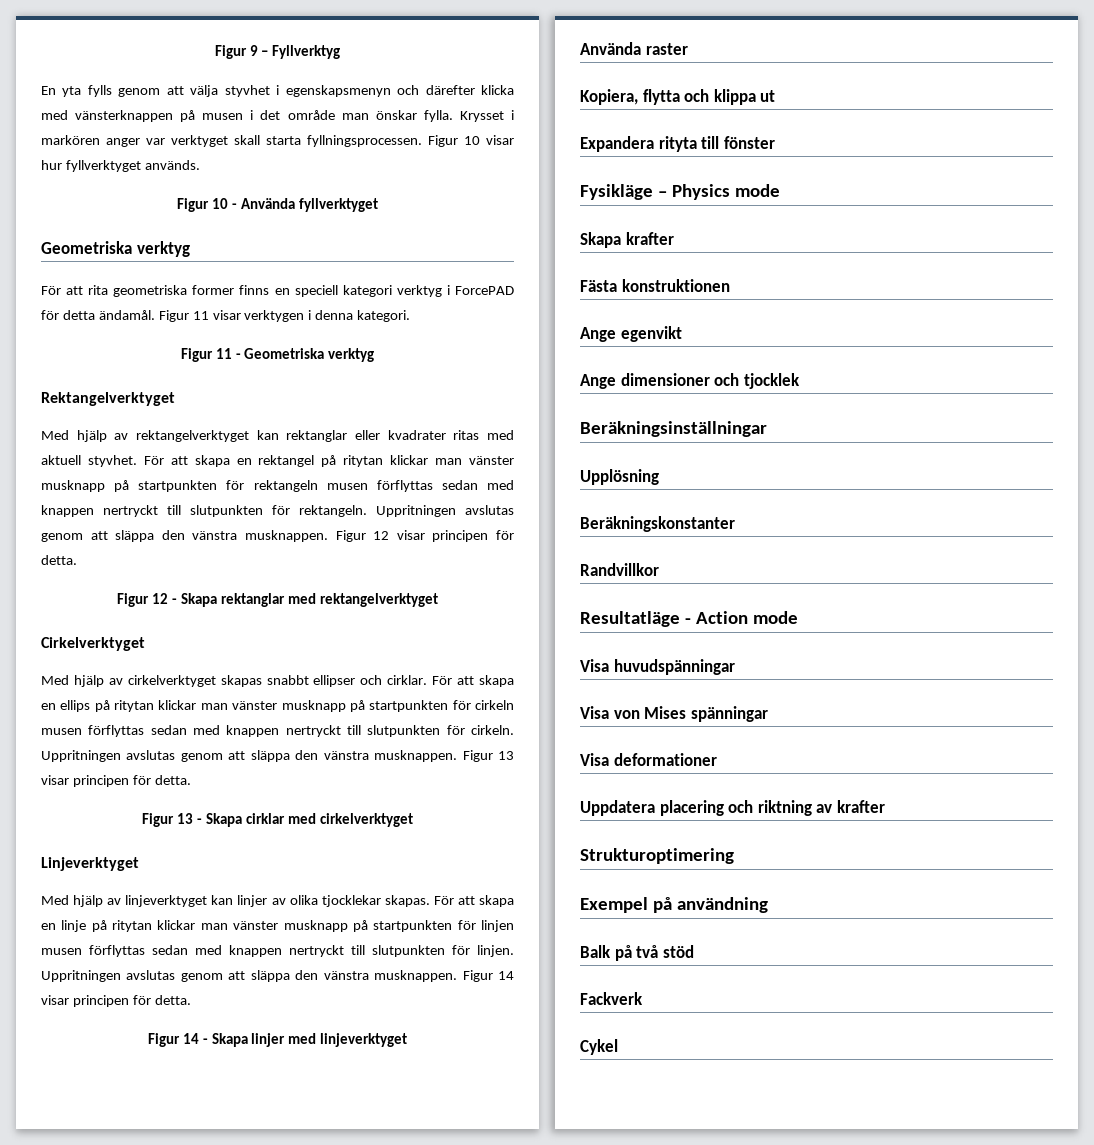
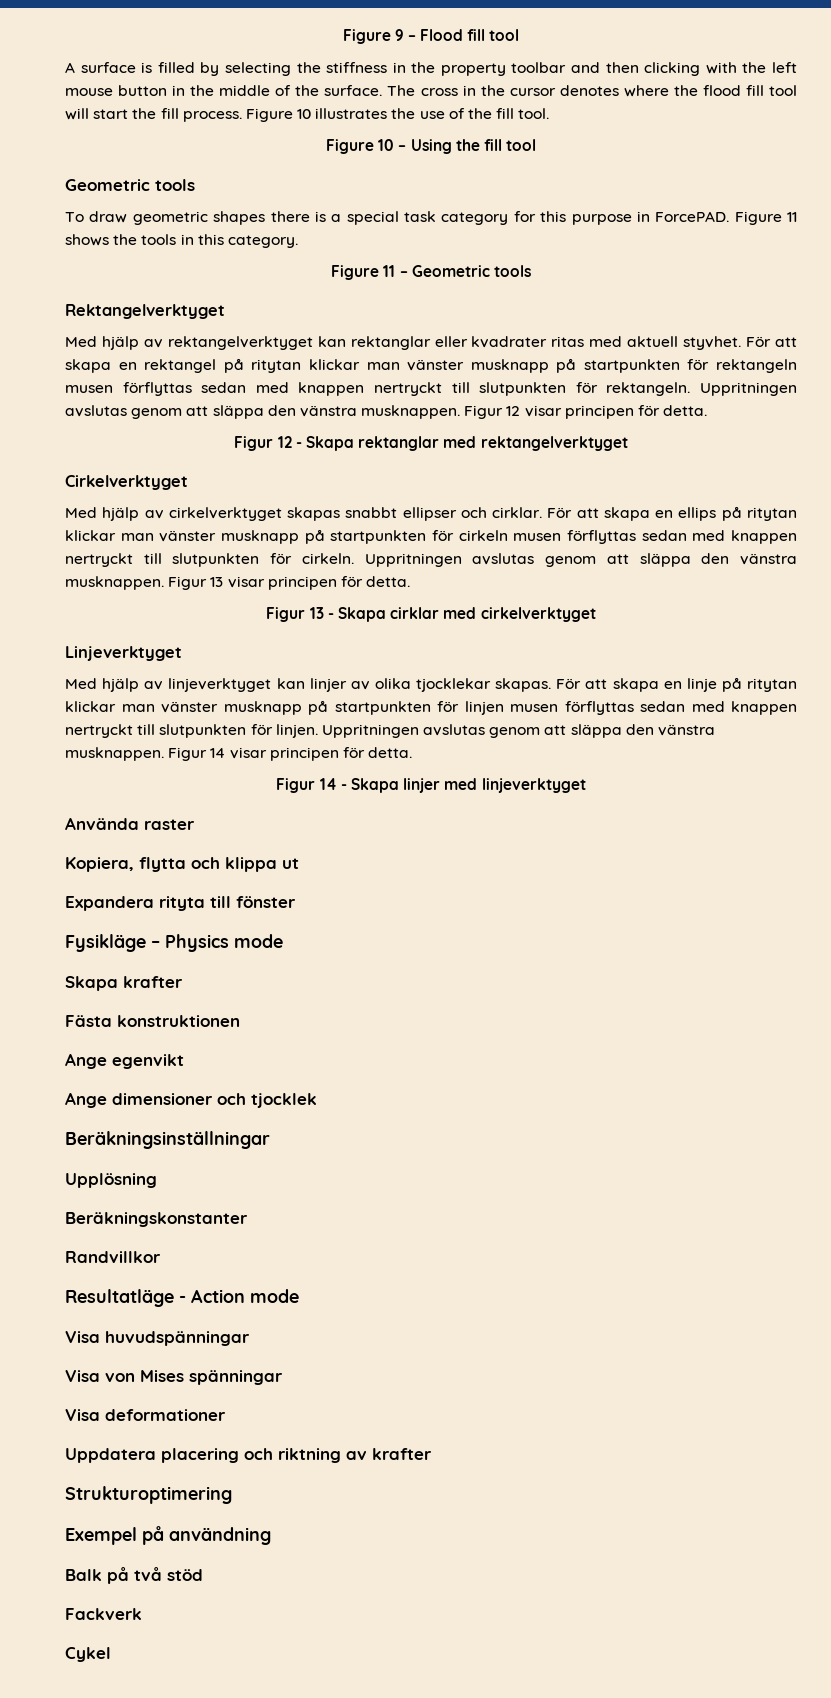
- Figur 9 – Fyllverktyg
- En yta fylls genom att välja styvhet i egenskapsmenyn och därefter klicka med vänsterknappen på musen i det område man önskar fylla. Krysset i markören anger var verktyget skall starta fyllningsprocessen. Figur 10 visar hur fyllverktyget används.
- Figur 10 - Använda fyllverktyget
- Geometriska verktyg
- För att rita geometriska former finns en speciell kategori verktyg i ForcePAD för detta ändamål. Figur 11 visar verktygen i denna kategori.
- Figur 11 - Geometriska verktyg
+ Figure 9 – Flood fill tool
+ A surface is filled by selecting the stiffness in the property toolbar and then clicking with the left mouse button in the middle of the surface. The cross in the cursor denotes where the flood fill tool will start the fill process. Figure 10 illustrates the use of the fill tool.
+ Figure 10 – Using the fill tool
+ Geometric tools
+ To draw geometric shapes there is a special task category for this purpose in ForcePAD. Figure 11 shows the tools in this category.
+ Figure 11 – Geometric tools

